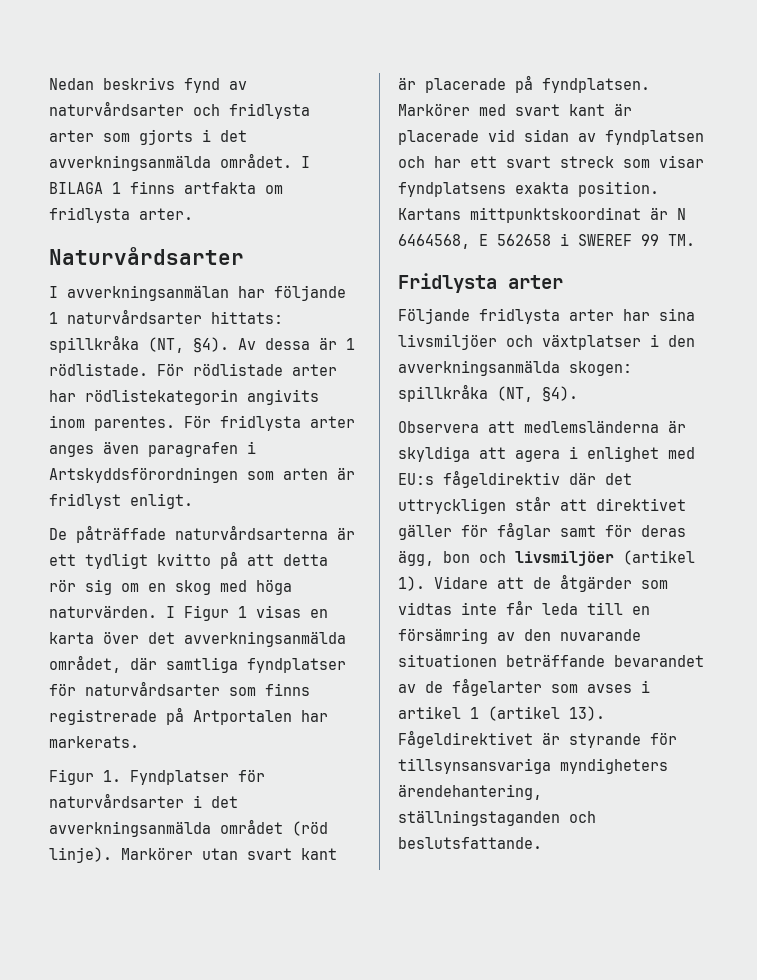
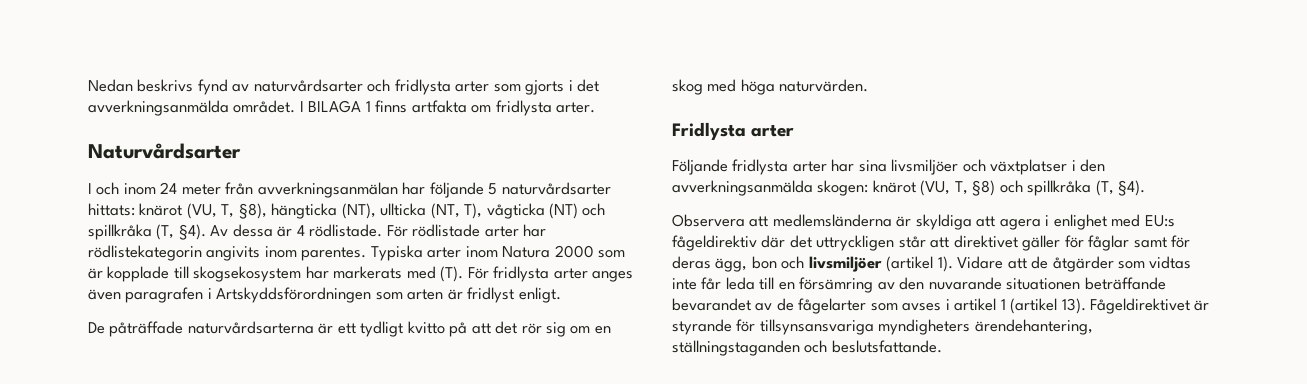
- I avverkningsanmälan har följande 1 naturvårdsarter hittats: spillkråka (NT, §4).
+ I och inom 24 meter från avverkningsanmälan har följande 5 naturvårdsarter hittats: knärot (VU, T, §8), hängticka (NT), ullticka (NT, T), vågticka (NT) och spillkråka (T, §4).
- Av dessa är 1 rödlistade.
+ Av dessa är 4 rödlistade.
- För fridlysta arter anges även paragrafen i Artskyddsförordningen som arten är fridlyst enligt.
+ Typiska arter inom Natura 2000 som är kopplade till skogsekosystem har markerats med (T). För fridlysta arter anges även paragrafen i Artskyddsförordningen som arten är fridlyst enligt.
- De påträffade naturvårdsarterna är ett tydligt kvitto på att detta rör sig om en skog med höga naturvärden. I Figur 1 visas en karta över det avverkningsanmälda området, där samtliga fyndplatser för naturvårdsarter som finns registrerade på Artportalen har markerats.
- Figur 1. Fyndplatser för naturvårdsarter i det avverkningsanmälda området (röd linje). Markörer utan svart kant är placerade på fyndplatsen. Markörer med svart kant är placerade vid sidan av fyndplatsen och har ett svart streck som visar fyndplatsens exakta position. Kartans mittpunktskoordinat är N 6464568, E 562658 i SWEREF 99 TM.
+ De påträffade naturvårdsarterna är ett tydligt kvitto på att det rör sig om en skog med höga naturvärden.
- Följande fridlysta arter har sina livsmiljöer och växtplatser i den avverkningsanmälda skogen: spillkråka (NT, §4).
+ Följande fridlysta arter har sina livsmiljöer och växtplatser i den avverkningsanmälda skogen: knärot (VU, T, §8) och spillkråka (T, §4).

